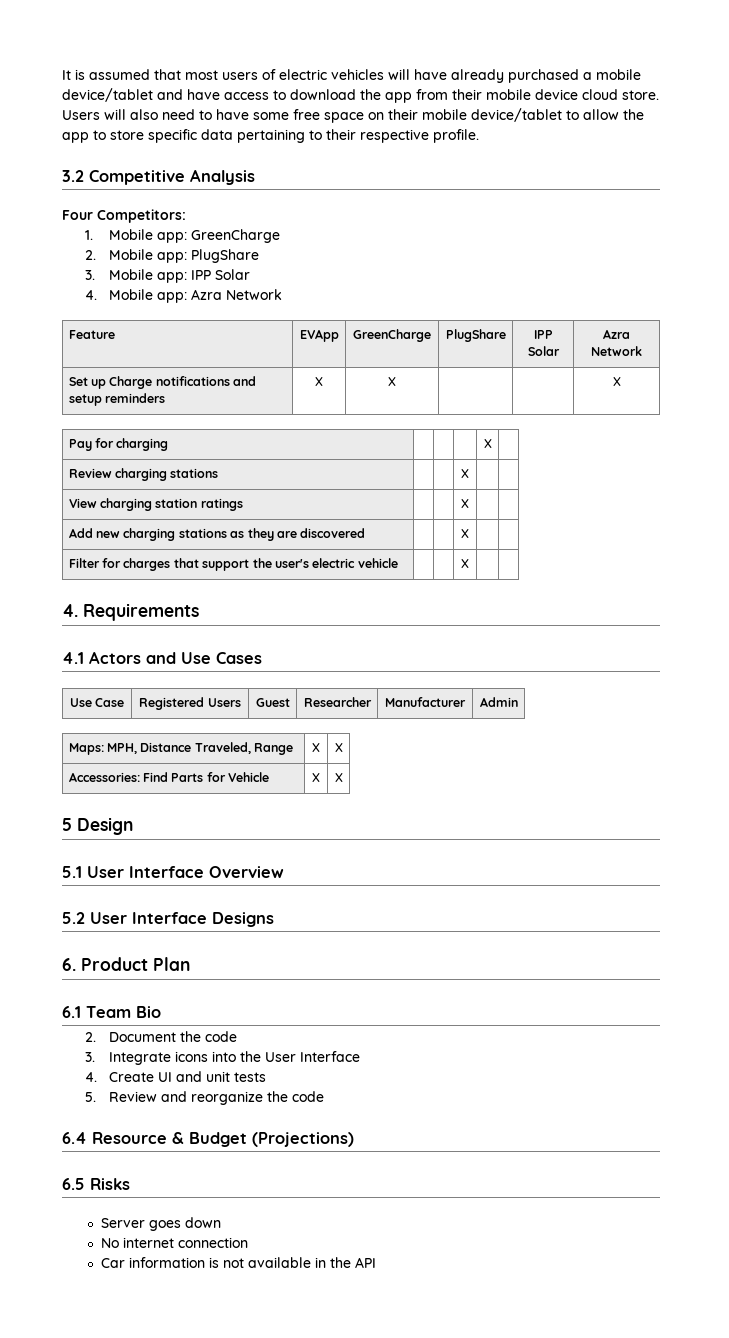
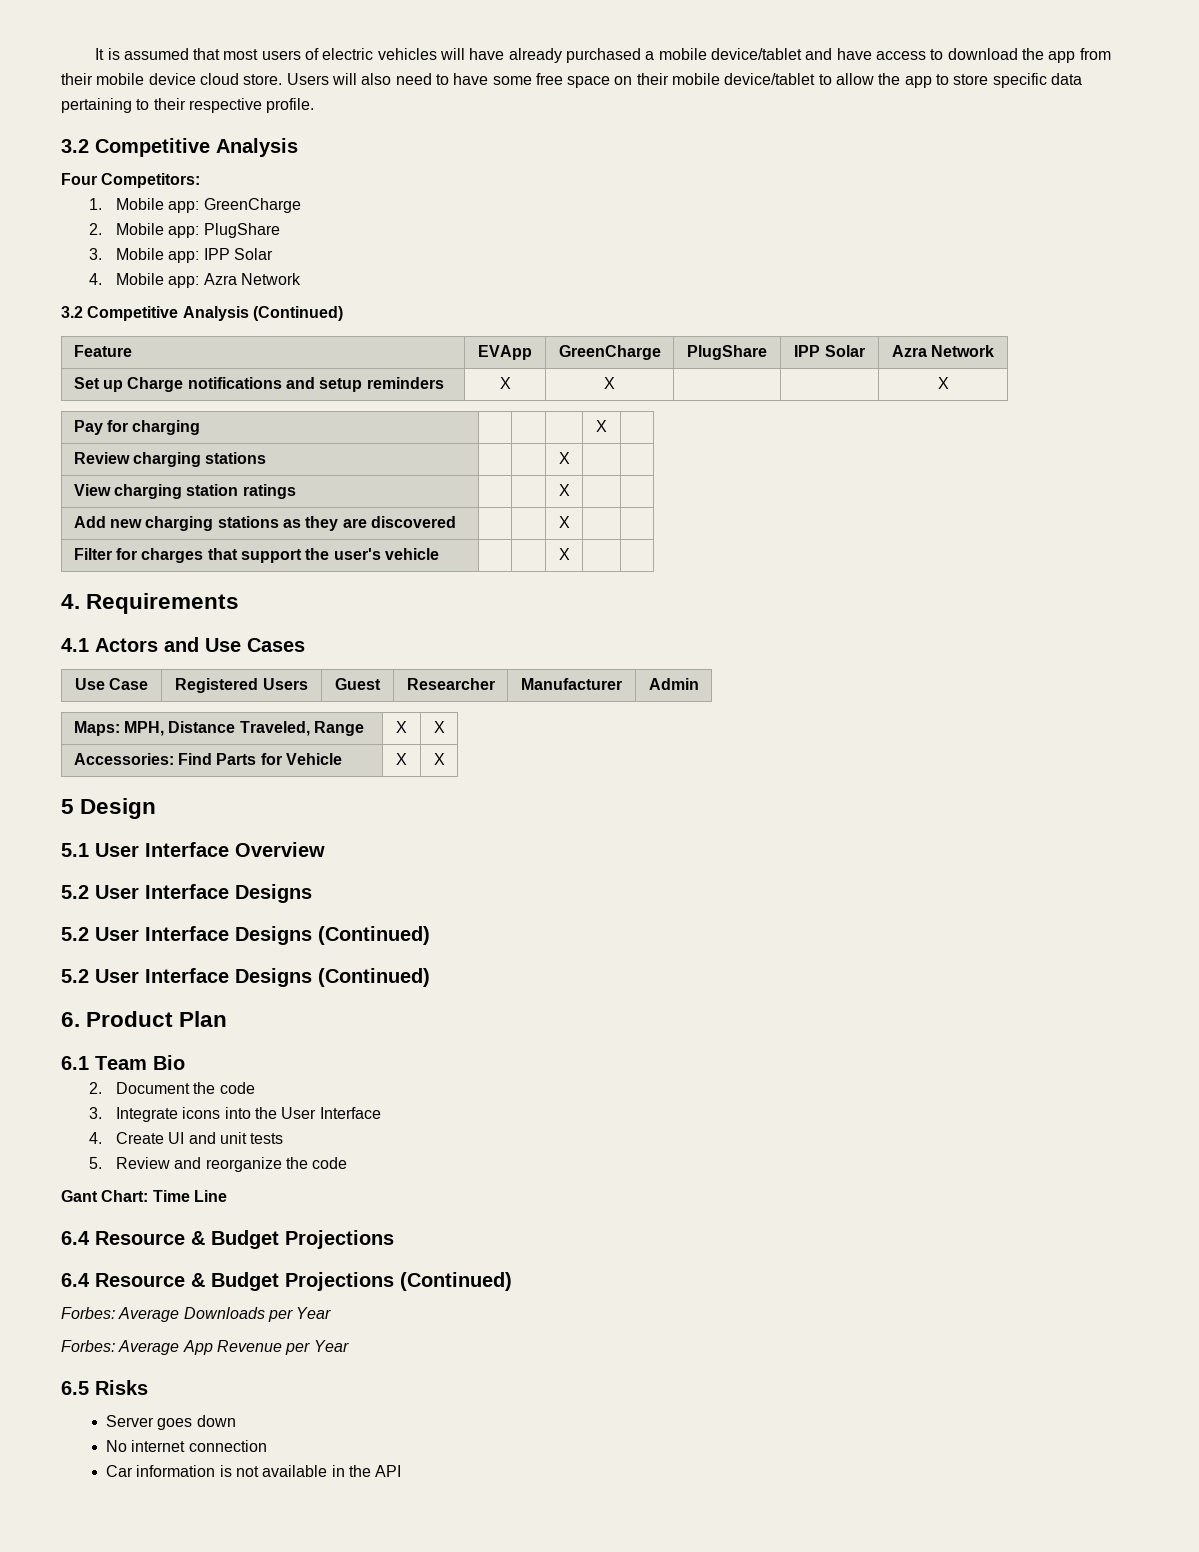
+ 3.2 Competitive Analysis (Continued)
- Filter for charges that support the user's electric vehicle | | | X | |
+ Filter for charges that support the user's vehicle | | | X | |
  5.1 User Interface Overview
  5.2 User Interface Designs
+ 5.2 User Interface Designs (Continued)
+ 5.2 User Interface Designs (Continued)
- 6.4 Resource & Budget (Projections)
+ Gant Chart: Time Line
+ 6.4 Resource & Budget Projections
+ 6.4 Resource & Budget Projections (Continued)
+ Forbes: Average Downloads per Year
+ Forbes: Average App Revenue per Year

